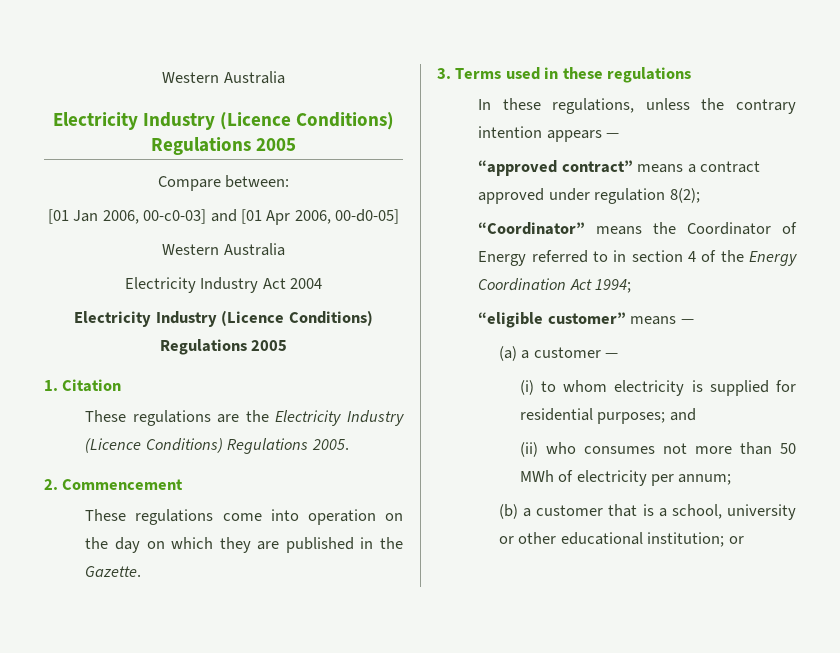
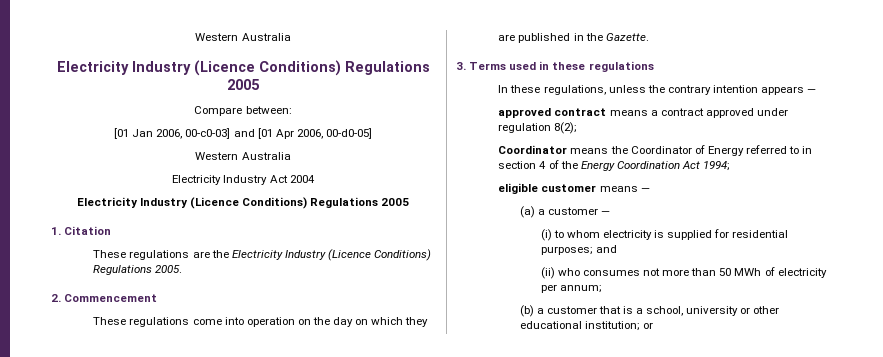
- “approved contract” means a contract approved under regulation 8(2);
+ approved contract means a contract approved under regulation 8(2);
- “Coordinator” means the Coordinator of Energy referred to in section 4 of the Energy Coordination Act 1994;
+ Coordinator means the Coordinator of Energy referred to in section 4 of the Energy Coordination Act 1994;
- “eligible customer” means —
+ eligible customer means —

